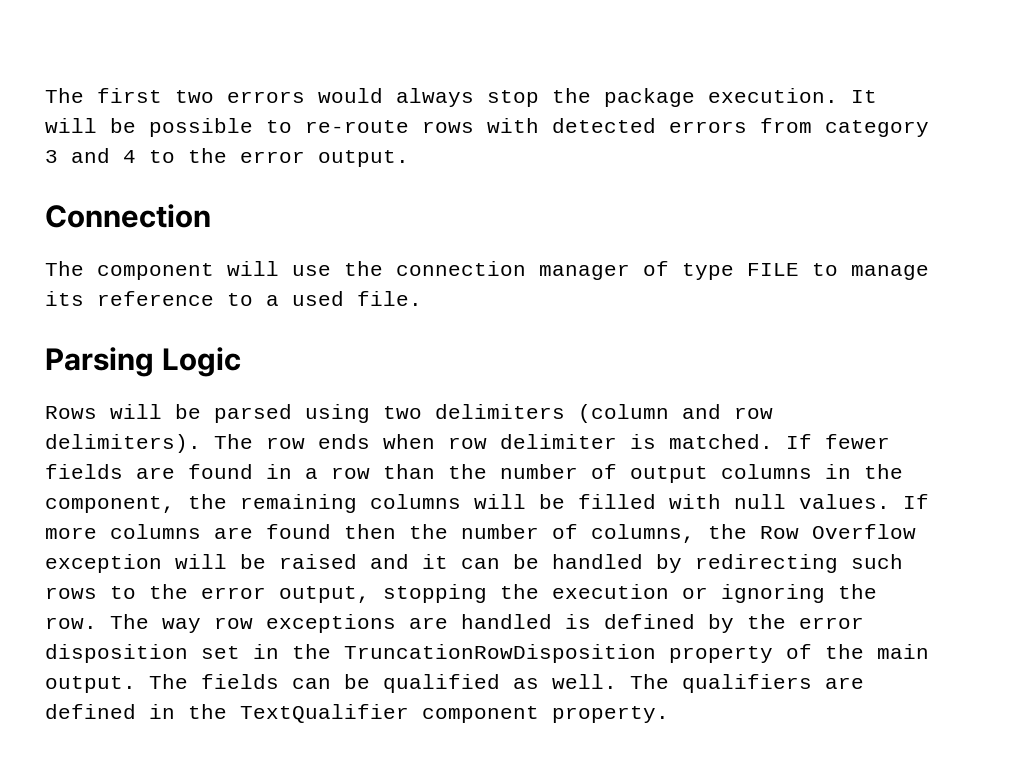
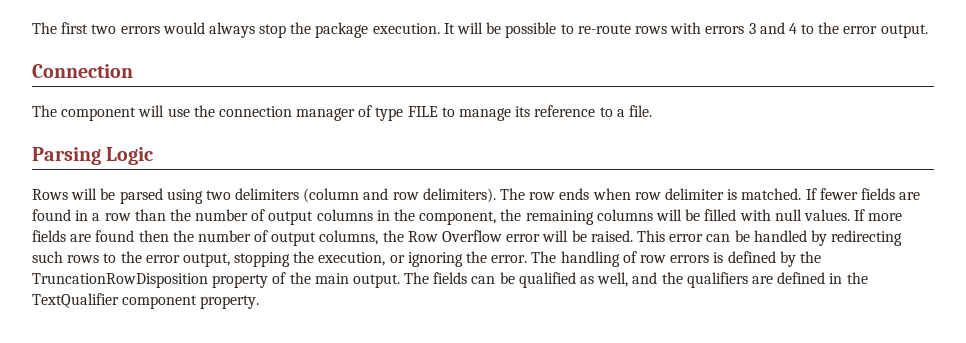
- It will be possible to re-route rows with detected errors from category 3 and 4 to the error output.
+ It will be possible to re-route rows with errors 3 and 4 to the error output.
- The component will use the connection manager of type FILE to manage its reference to a used file.
+ The component will use the connection manager of type FILE to manage its reference to a file.
- If more columns are found then the number of columns, the Row Overflow exception will be raised and it can be handled by redirecting such rows to the error output, stopping the execution or ignoring the row. The way row exceptions are handled is defined by the error disposition set in the TruncationRowDisposition property of the main output.
+ If more fields are found then the number of output columns, the Row Overflow error will be raised. This error can be handled by redirecting such rows to the error output, stopping the execution, or ignoring the error. The handling of row errors is defined by the TruncationRowDisposition property of the main output.
- The fields can be qualified as well. The qualifiers are defined in the TextQualifier component property.
+ The fields can be qualified as well, and the qualifiers are defined in the TextQualifier component property.

